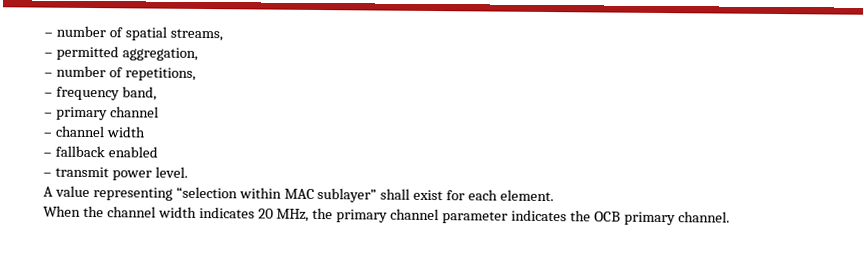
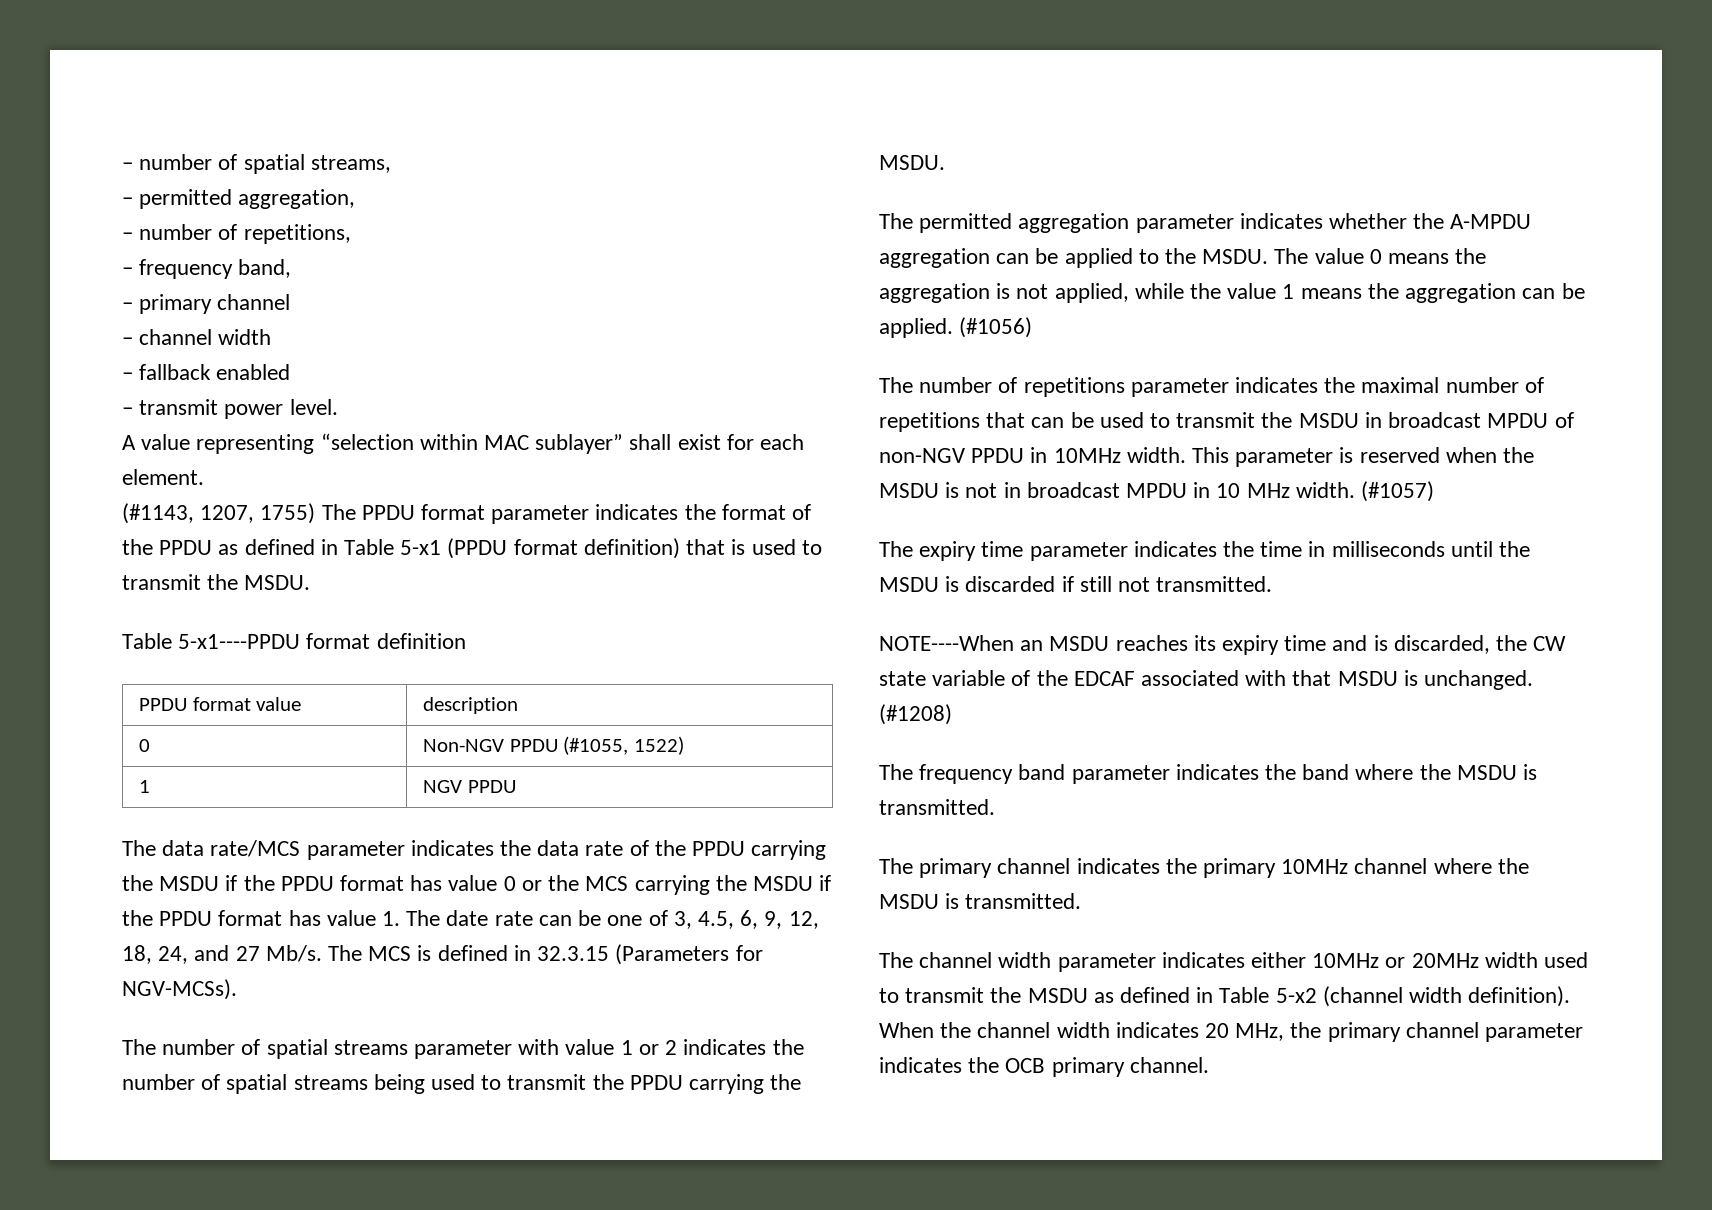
+ (#1143, 1207, 1755) The PPDU format parameter indicates the format of the PPDU as defined in Table 5-x1 (PPDU format definition) that is used to transmit the MSDU.
+ Table 5-x1----PPDU format definition
+ PPDU format value | description
+ 0 | Non-NGV PPDU (#1055, 1522)
+ 1 | NGV PPDU
+ The data rate/MCS parameter indicates the data rate of the PPDU carrying the MSDU if the PPDU format has value 0 or the MCS carrying the MSDU if the PPDU format has value 1. The date rate can be one of 3, 4.5, 6, 9, 12, 18, 24, and 27 Mb/s. The MCS is defined in 32.3.15 (Parameters for NGV-MCSs).
+ The number of spatial streams parameter with value 1 or 2 indicates the number of spatial streams being used to transmit the PPDU carrying the MSDU.
+ The permitted aggregation parameter indicates whether the A-MPDU aggregation can be applied to the MSDU. The value 0 means the aggregation is not applied, while the value 1 means the aggregation can be applied. (#1056)
+ The number of repetitions parameter indicates the maximal number of repetitions that can be used to transmit the MSDU in broadcast MPDU of non-NGV PPDU in 10MHz width. This parameter is reserved when the MSDU is not in broadcast MPDU in 10 MHz width. (#1057)
+ The expiry time parameter indicates the time in milliseconds until the MSDU is discarded if still not transmitted.
+ NOTE----When an MSDU reaches its expiry time and is discarded, the CW state variable of the EDCAF associated with that MSDU is unchanged. (#1208)
+ The frequency band parameter indicates the band where the MSDU is transmitted.
+ The primary channel indicates the primary 10MHz channel where the MSDU is transmitted.
+ The channel width parameter indicates either 10MHz or 20MHz width used to transmit the MSDU as defined in Table 5-x2 (channel width definition).

